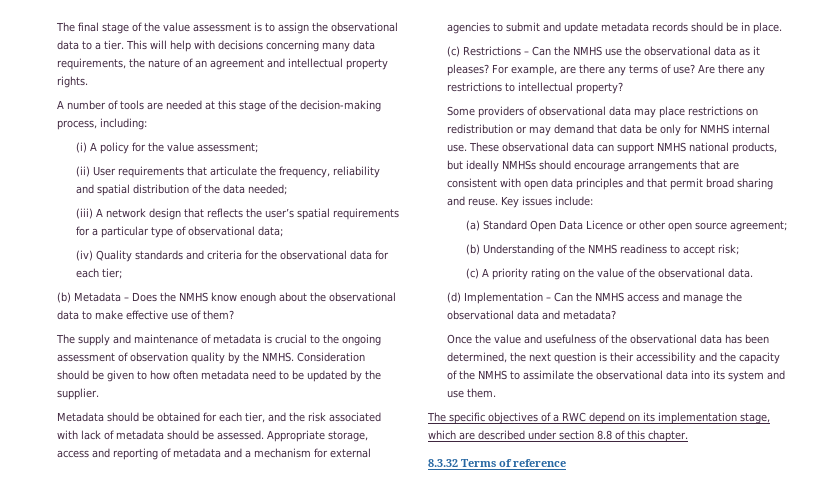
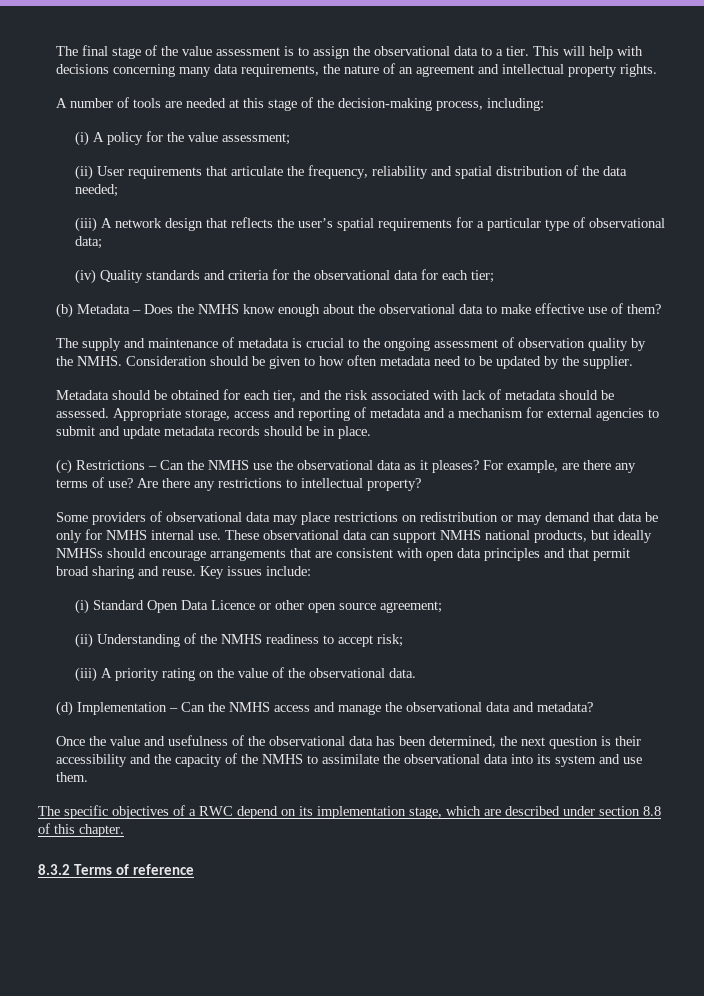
- (a) Standard Open Data Licence or other open source agreement;
+ (i) Standard Open Data Licence or other open source agreement;
- (b) Understanding of the NMHS readiness to accept risk;
+ (ii) Understanding of the NMHS readiness to accept risk;
- (c) A priority rating on the value of the observational data.
+ (iii) A priority rating on the value of the observational data.
- 8.3.32 Terms of reference
+ 8.3.2 Terms of reference

